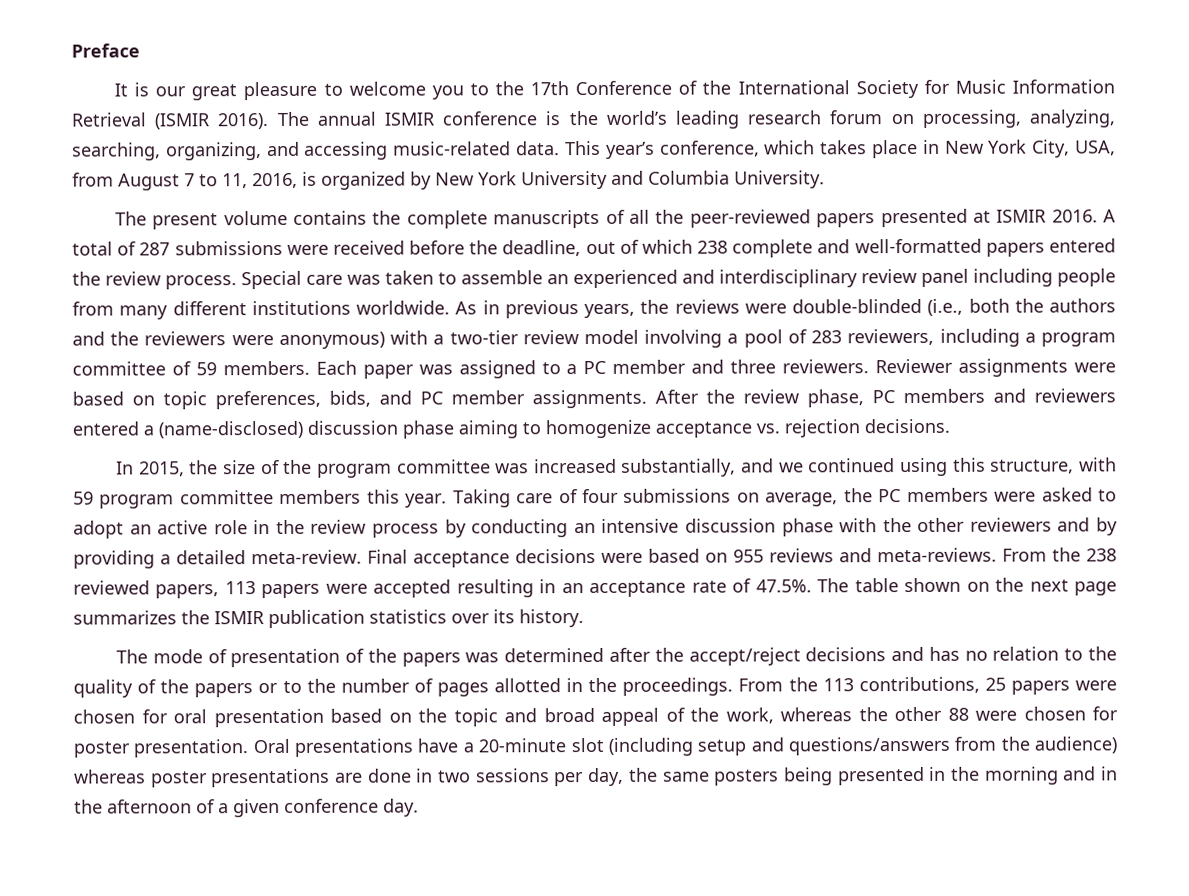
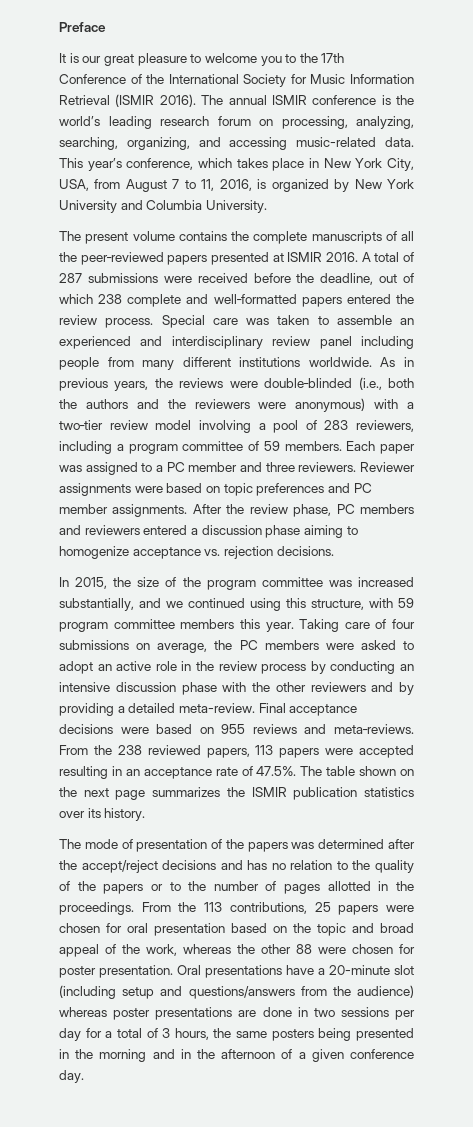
- Reviewer assignments were based on topic preferences, bids, and PC member assignments.
+ Reviewer assignments were based on topic preferences and PC member assignments.
- After the review phase, PC members and reviewers entered a (name‐disclosed) discussion phase aiming to homogenize acceptance vs. rejection decisions.
+ After the review phase, PC members and reviewers entered a discussion phase aiming to homogenize acceptance vs. rejection decisions.
- Oral presentations have a 20-minute slot (including setup and questions/answers from the audience) whereas poster presentations are done in two sessions per day, the same posters being presented in the morning and in the afternoon of a given conference day.
+ Oral presentations have a 20-minute slot (including setup and questions/answers from the audience) whereas poster presentations are done in two sessions per day for a total of 3 hours, the same posters being presented in the morning and in the afternoon of a given conference day.

